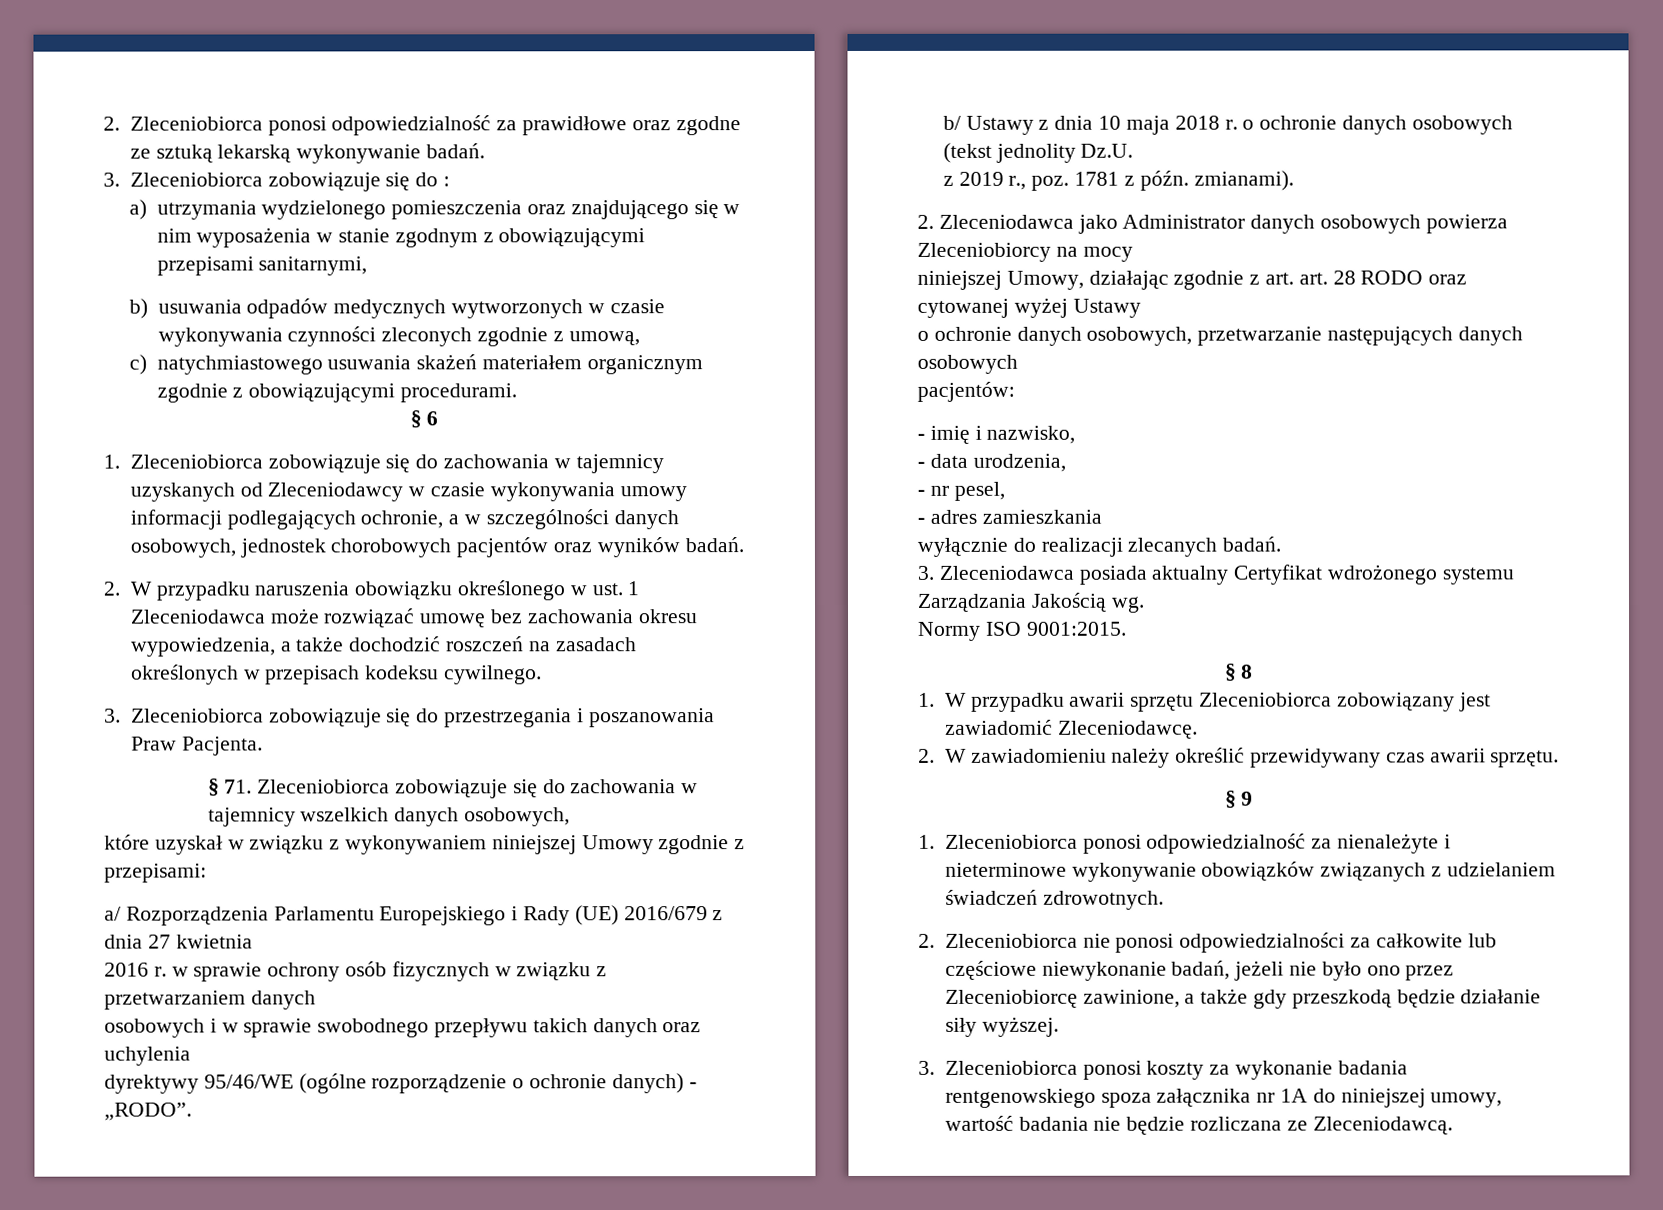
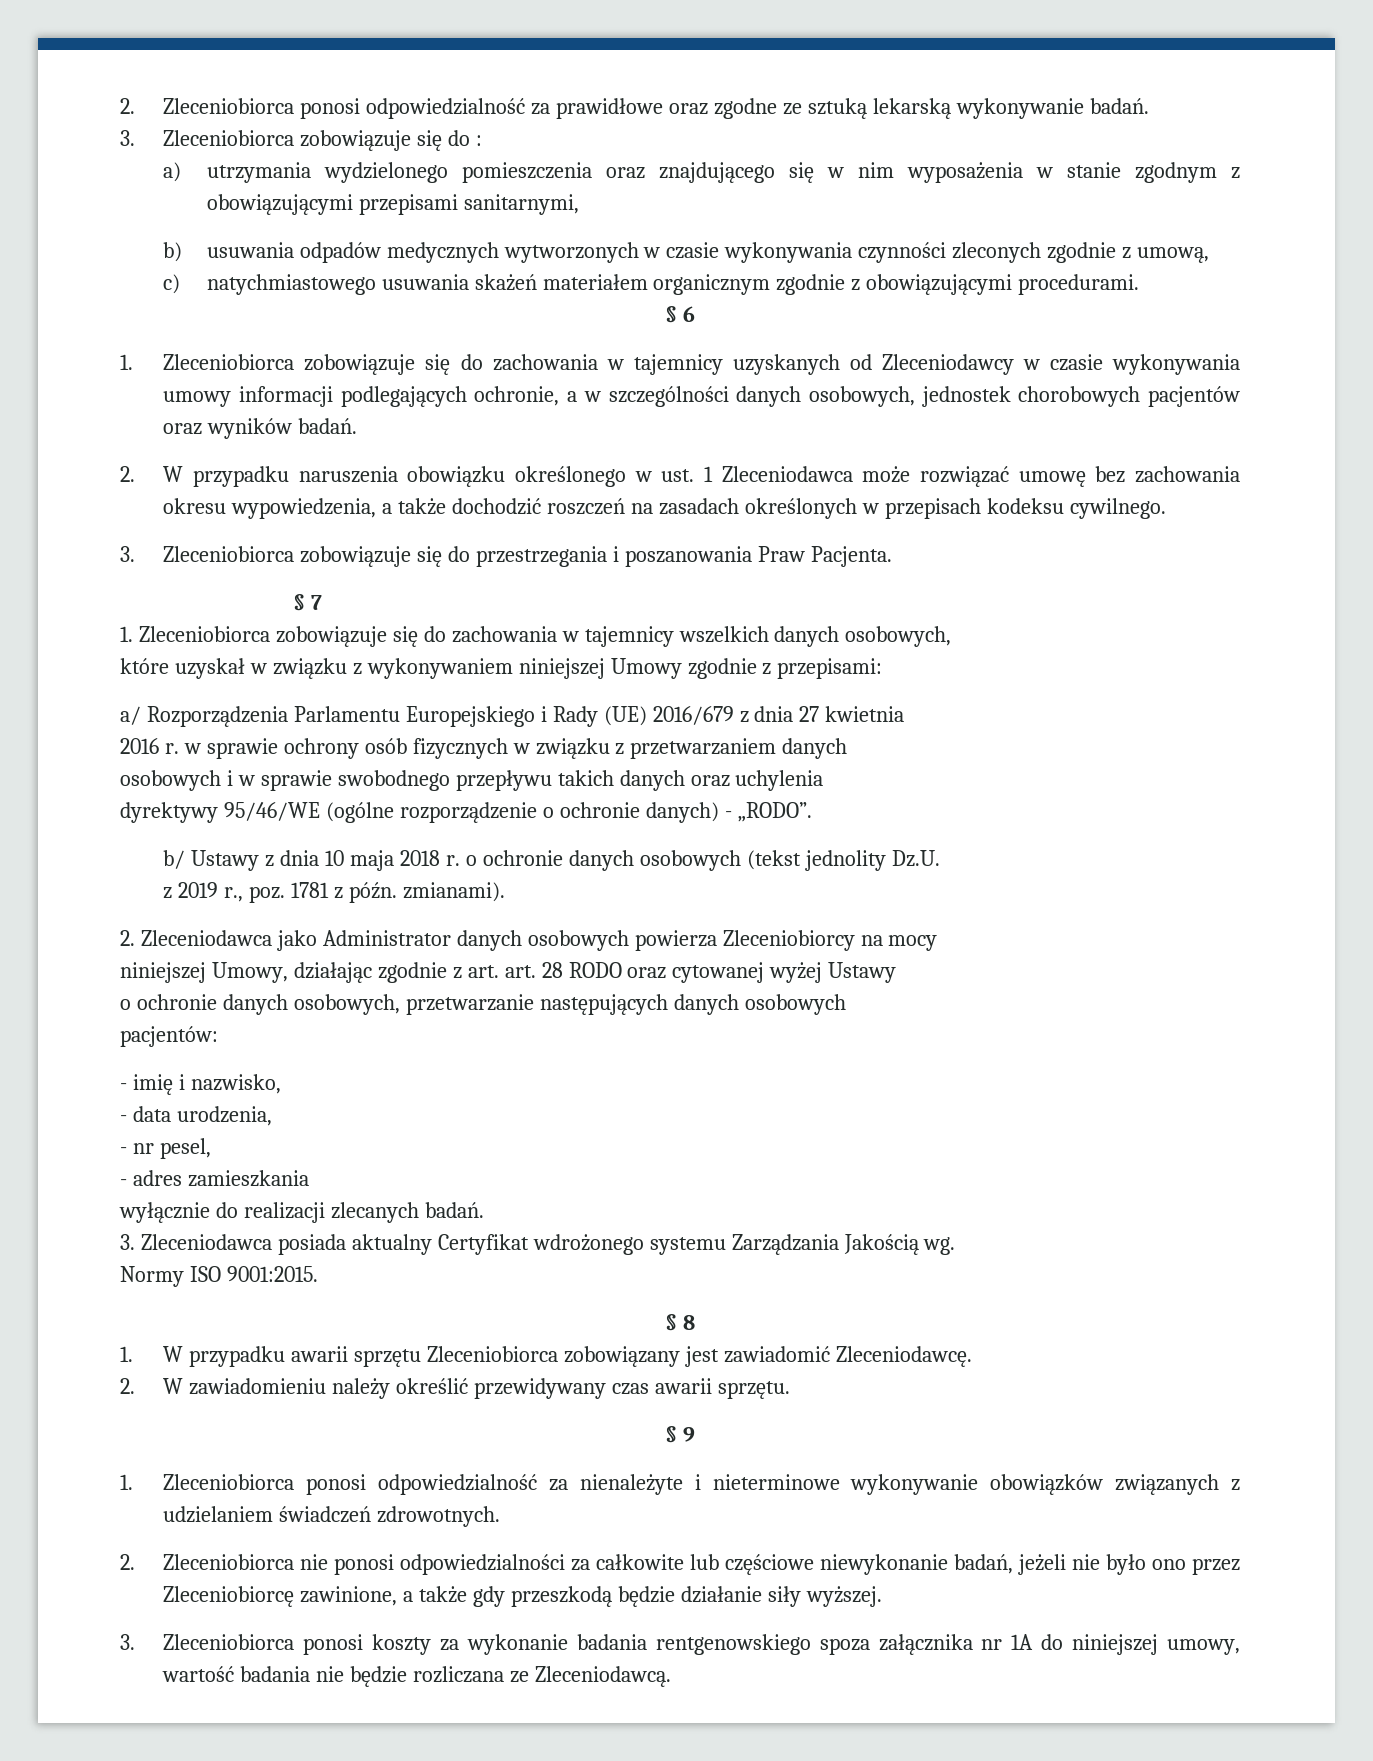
- § 71. Zleceniobiorca zobowiązuje się do zachowania w tajemnicy wszelkich danych osobowych,
+ § 7
+ 1. Zleceniobiorca zobowiązuje się do zachowania w tajemnicy wszelkich danych osobowych,

